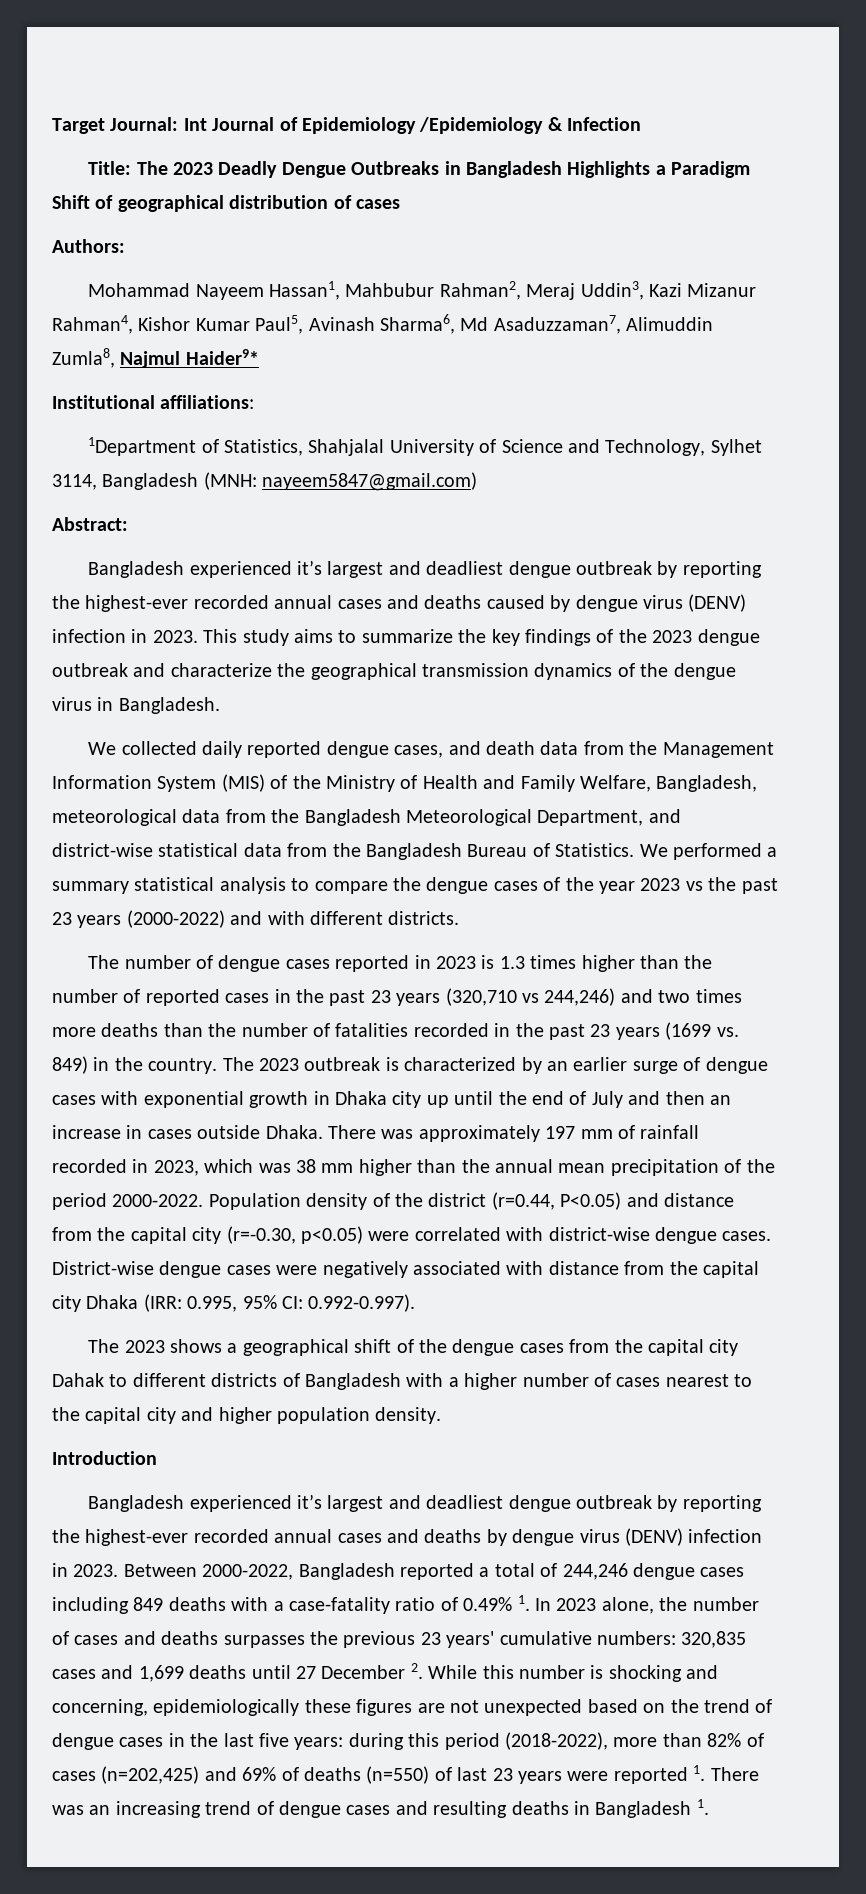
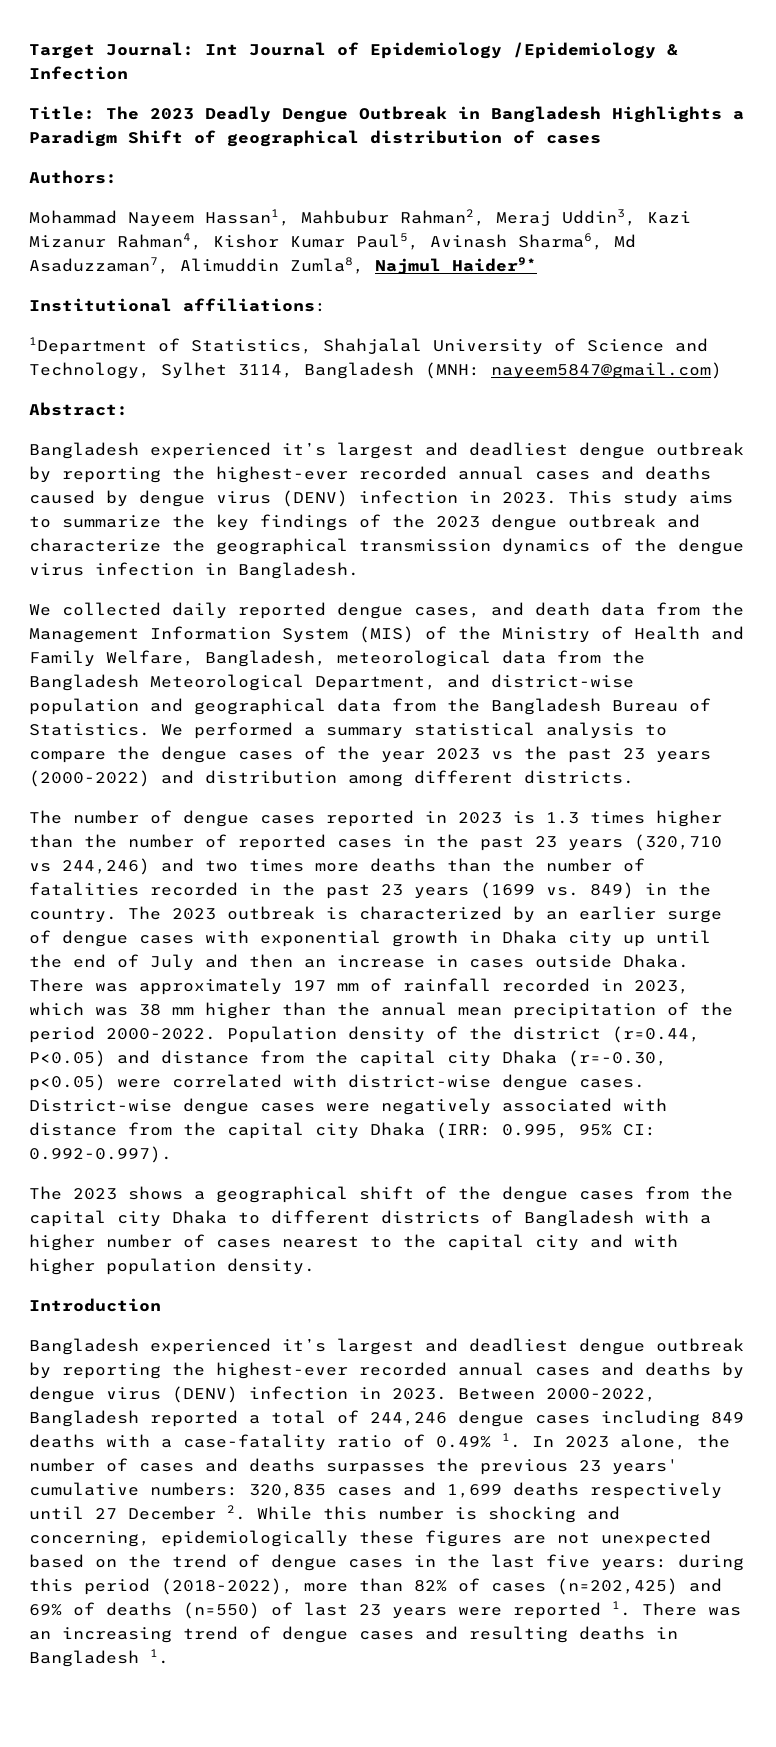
- Title: The 2023 Deadly Dengue Outbreaks in Bangladesh Highlights a Paradigm Shift of geographical distribution of cases
+ Title: The 2023 Deadly Dengue Outbreak in Bangladesh Highlights a Paradigm Shift of geographical distribution of cases
- This study aims to summarize the key findings of the 2023 dengue outbreak and characterize the geographical transmission dynamics of the dengue virus in Bangladesh.
+ This study aims to summarize the key findings of the 2023 dengue outbreak and characterize the geographical transmission dynamics of the dengue virus infection in Bangladesh.
- We collected daily reported dengue cases, and death data from the Management Information System (MIS) of the Ministry of Health and Family Welfare, Bangladesh, meteorological data from the Bangladesh Meteorological Department, and district-wise statistical data from the Bangladesh Bureau of Statistics.
+ We collected daily reported dengue cases, and death data from the Management Information System (MIS) of the Ministry of Health and Family Welfare, Bangladesh, meteorological data from the Bangladesh Meteorological Department, and district-wise population and geographical data from the Bangladesh Bureau of Statistics.
- We performed a summary statistical analysis to compare the dengue cases of the year 2023 vs the past 23 years (2000-2022) and with different districts.
+ We performed a summary statistical analysis to compare the dengue cases of the year 2023 vs the past 23 years (2000-2022) and distribution among different districts.
- Population density of the district (r=0.44, P<0.05) and distance from the capital city (r=-0.30, p<0.05) were correlated with district-wise dengue cases.
+ Population density of the district (r=0.44, P<0.05) and distance from the capital city Dhaka (r=-0.30, p<0.05) were correlated with district-wise dengue cases.
- The 2023 shows a geographical shift of the dengue cases from the capital city Dahak to different districts of Bangladesh with a higher number of cases nearest to the capital city and higher population density.
+ The 2023 shows a geographical shift of the dengue cases from the capital city Dhaka to different districts of Bangladesh with a higher number of cases nearest to the capital city and with higher population density.
- 320,835 cases and 1,699 deaths until 27 December 2. While this number is shocking and concerning, epidemiologically these figures are not unexpected based on the trend of dengue cases in the last five years:
+ 320,835 cases and 1,699 deaths respectively until 27 December 2. While this number is shocking and concerning, epidemiologically these figures are not unexpected based on the trend of dengue cases in the last five years:

